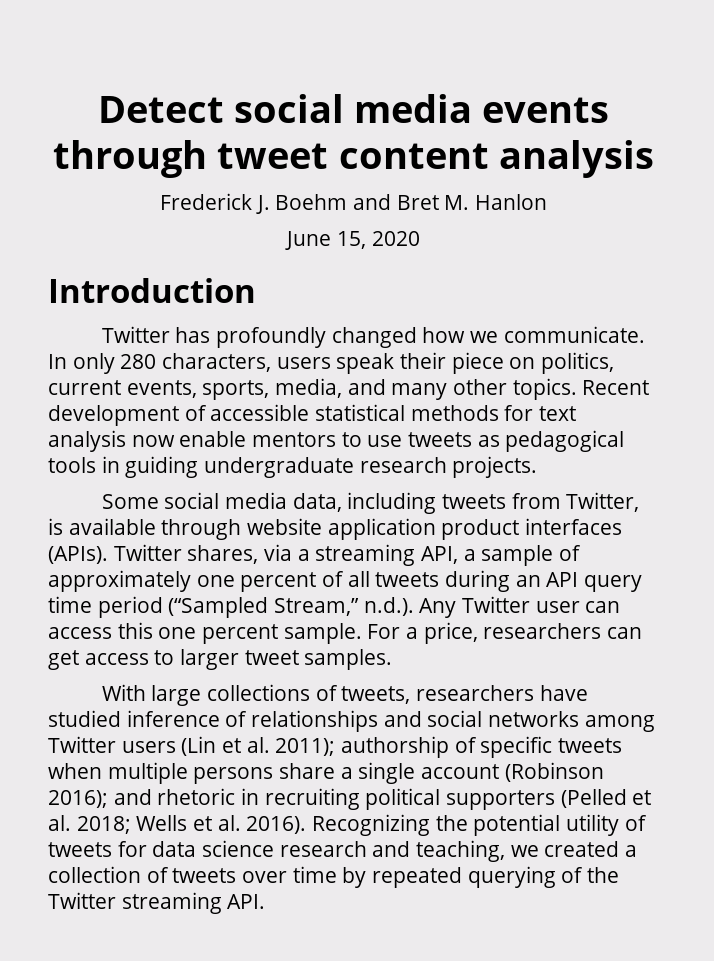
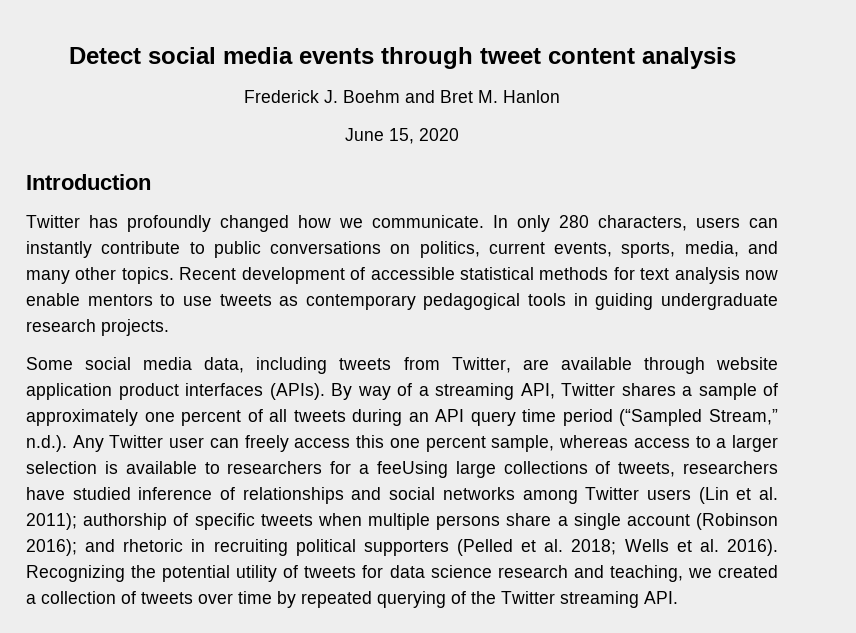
- In only 280 characters, users speak their piece on politics, current events, sports, media, and many other topics.
+ In only 280 characters, users can instantly contribute to public conversations on politics, current events, sports, media, and many other topics.
- Recent development of accessible statistical methods for text analysis now enable mentors to use tweets as pedagogical tools in guiding undergraduate research projects.
+ Recent development of accessible statistical methods for text analysis now enable mentors to use tweets as contemporary pedagogical tools in guiding undergraduate research projects.
- Some social media data, including tweets from Twitter, is available through website application product interfaces (APIs).
+ Some social media data, including tweets from Twitter, are available through website application product interfaces (APIs).
- Twitter shares, via a streaming API, a sample of approximately one percent of all tweets during an API query time period (“Sampled Stream,” n.d.). Any Twitter user can access this one percent sample. For a price, researchers can get access to larger tweet samples.
- With large collections of tweets, researchers have studied inference of relationships and social networks among Twitter users (Lin et al. 2011);
+ By way of a streaming API, Twitter shares a sample of approximately one percent of all tweets during an API query time period (“Sampled Stream,” n.d.). Any Twitter user can freely access this one percent sample, whereas access to a larger selection is available to researchers for a feeUsing large collections of tweets, researchers have studied inference of relationships and social networks among Twitter users (Lin et al. 2011);

